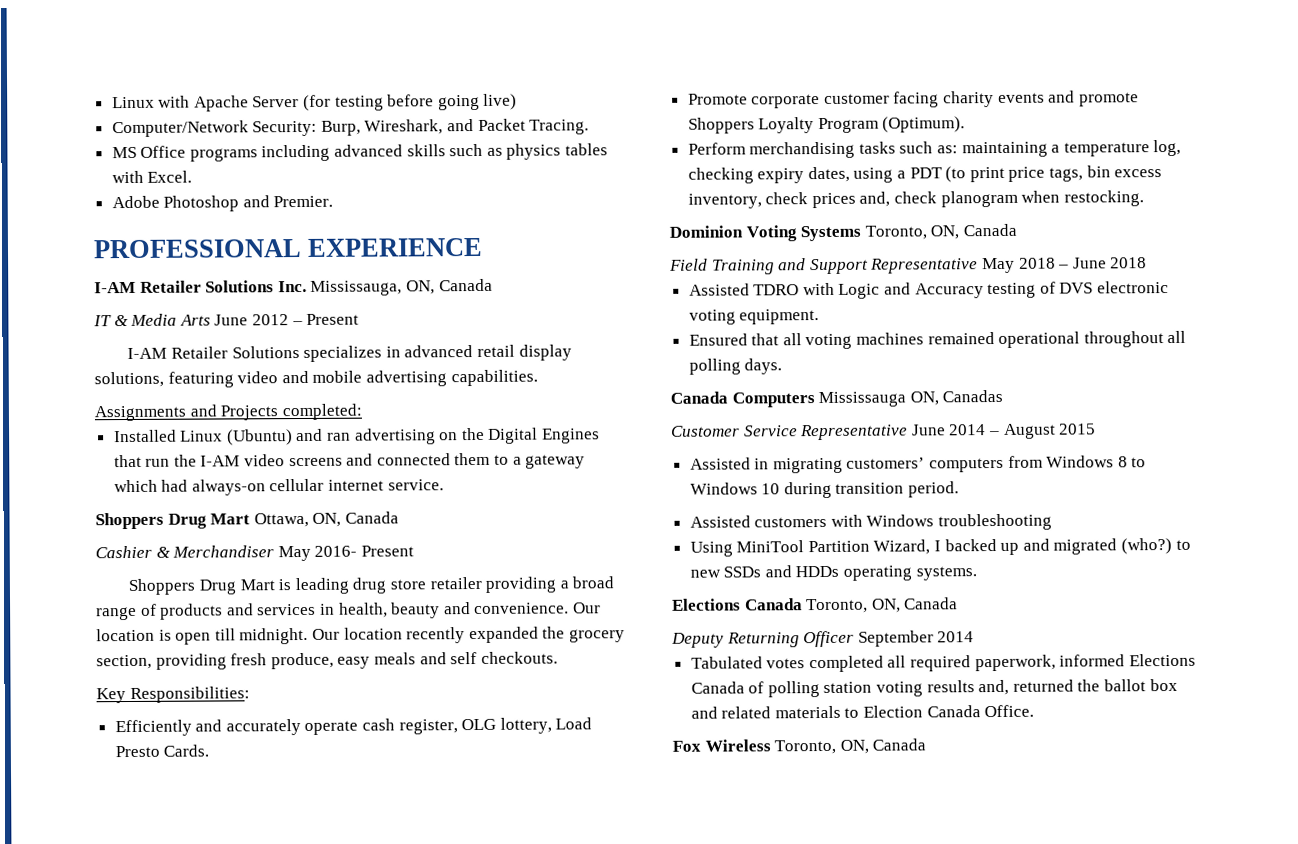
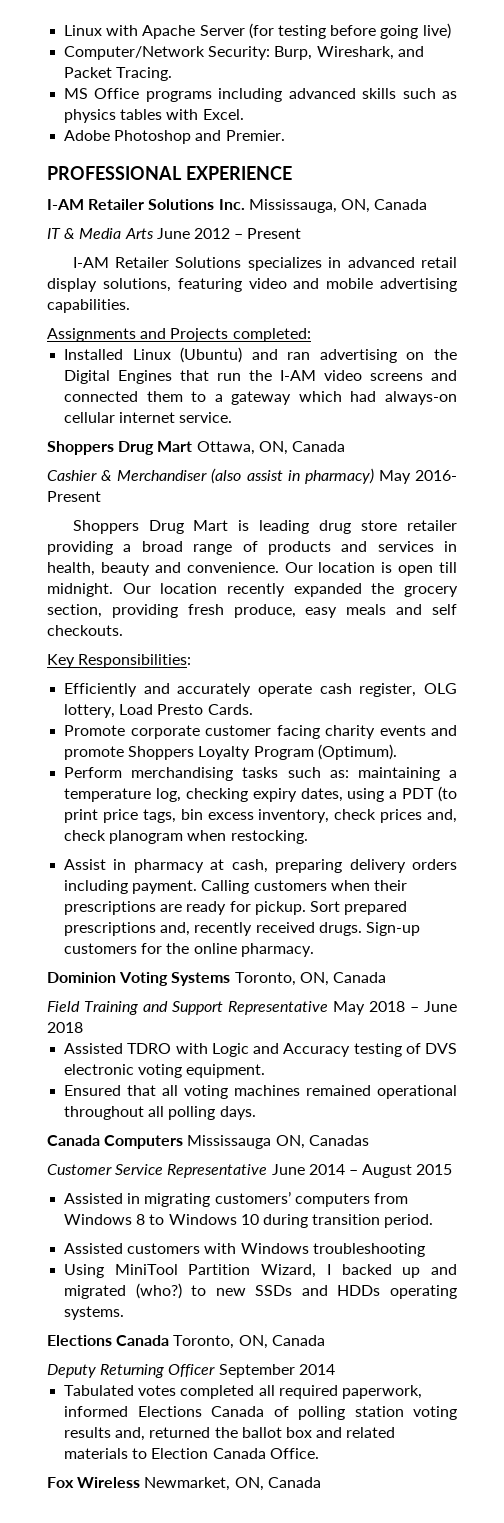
- Cashier & Merchandiser May 2016- Present
+ Cashier & Merchandiser (also assist in pharmacy) May 2016- Present
+ Assist in pharmacy at cash, preparing delivery orders including payment. Calling customers when their prescriptions are ready for pickup. Sort prepared prescriptions and, recently received drugs. Sign-up customers for the online pharmacy.
- Fox Wireless Toronto, ON, Canada
+ Fox Wireless Newmarket, ON, Canada

